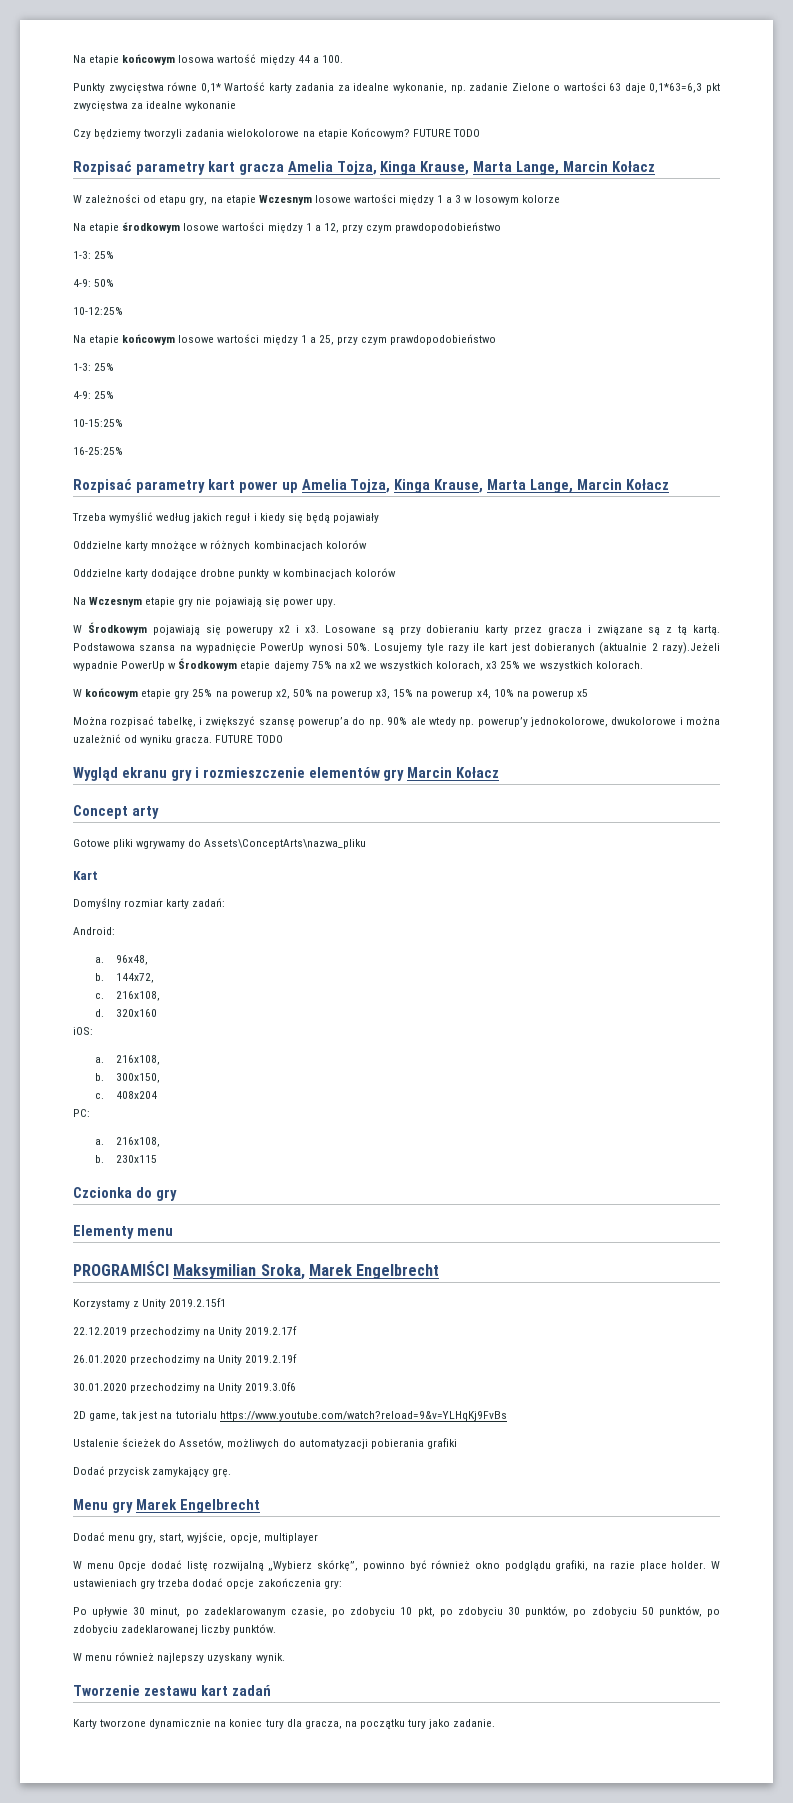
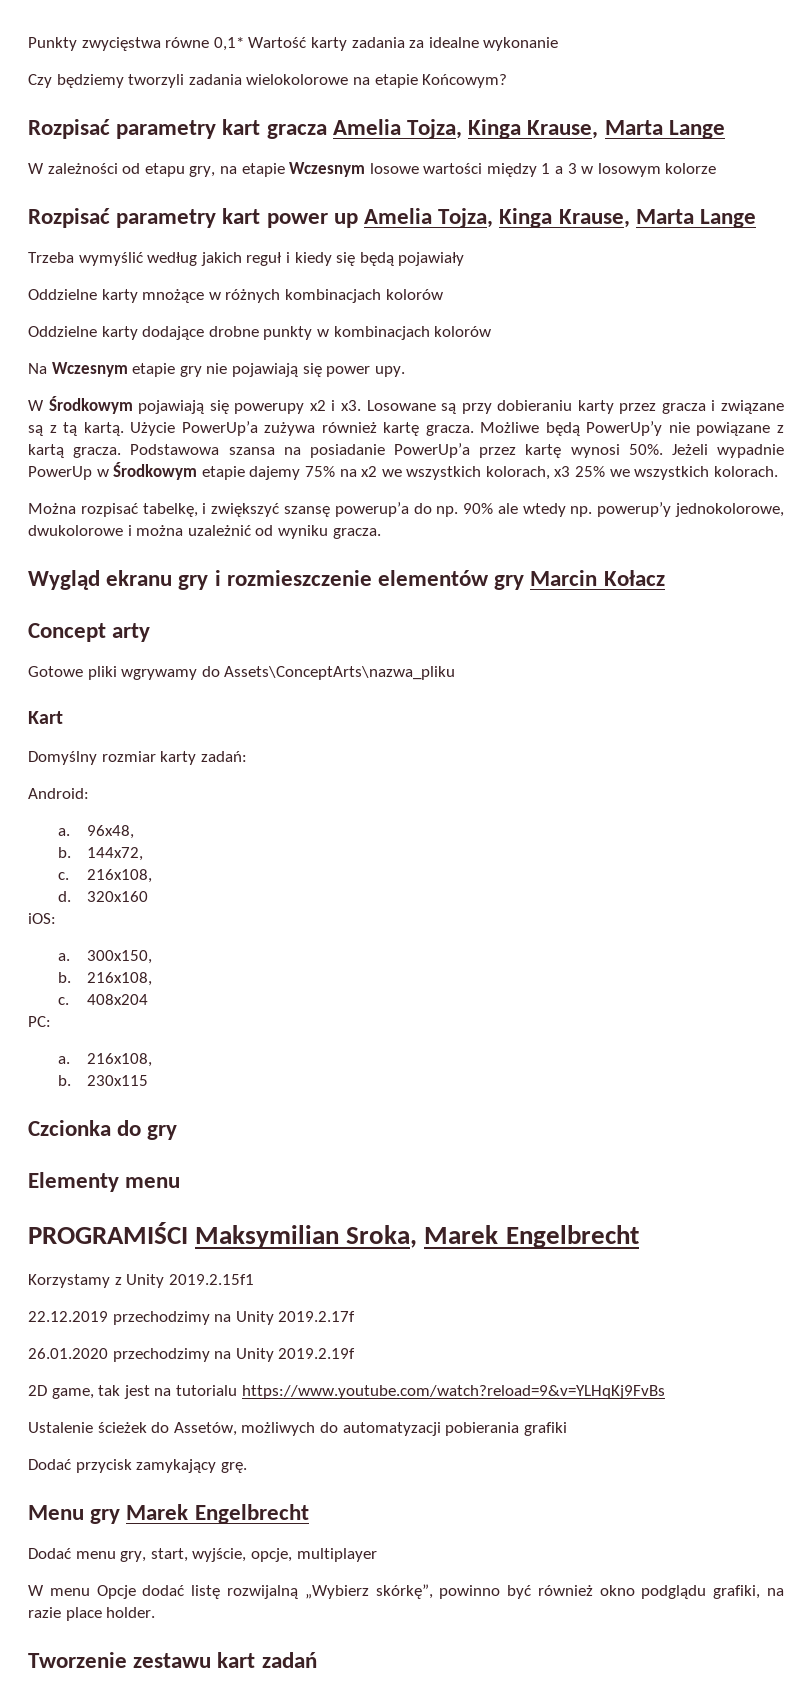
- Na etapie końcowym losowa wartość między 44 a 100.
- Punkty zwycięstwa równe 0,1* Wartość karty zadania za idealne wykonanie, np. zadanie Zielone o wartości 63 daje 0,1*63=6,3 pkt zwycięstwa za idealne wykonanie
+ Punkty zwycięstwa równe 0,1* Wartość karty zadania za idealne wykonanie
- Czy będziemy tworzyli zadania wielokolorowe na etapie Końcowym? FUTURE TODO
+ Czy będziemy tworzyli zadania wielokolorowe na etapie Końcowym?
- Rozpisać parametry kart gracza Amelia Tojza, Kinga Krause, Marta Lange, Marcin Kołacz
+ Rozpisać parametry kart gracza Amelia Tojza, Kinga Krause, Marta Lange
- Na etapie środkowym losowe wartości między 1 a 12, przy czym prawdopodobieństwo
- 1-3: 25%
- 4-9: 50%
- 10-12:25%
- Na etapie końcowym losowe wartości między 1 a 25, przy czym prawdopodobieństwo
- 1-3: 25%
- 4-9: 25%
- 10-15:25%
- 16-25:25%
- Rozpisać parametry kart power up Amelia Tojza, Kinga Krause, Marta Lange, Marcin Kołacz
+ Rozpisać parametry kart power up Amelia Tojza, Kinga Krause, Marta Lange
- Podstawowa szansa na wypadnięcie PowerUp wynosi 50%. Losujemy tyle razy ile kart jest dobieranych (aktualnie 2 razy).Jeżeli wypadnie PowerUp w Środkowym etapie dajemy 75% na x2 we wszystkich kolorach, x3 25% we wszystkich kolorach.
+ Użycie PowerUp’a zużywa również kartę gracza. Możliwe będą PowerUp’y nie powiązane z kartą gracza. Podstawowa szansa na posiadanie PowerUp’a przez kartę wynosi 50%. Jeżeli wypadnie PowerUp w Środkowym etapie dajemy 75% na x2 we wszystkich kolorach, x3 25% we wszystkich kolorach.
- W końcowym etapie gry 25% na powerup x2, 50% na powerup x3, 15% na powerup x4, 10% na powerup x5
- Można rozpisać tabelkę, i zwiększyć szansę powerup’a do np. 90% ale wtedy np. powerup’y jednokolorowe, dwukolorowe i można uzależnić od wyniku gracza. FUTURE TODO
+ Można rozpisać tabelkę, i zwiększyć szansę powerup’a do np. 90% ale wtedy np. powerup’y jednokolorowe, dwukolorowe i można uzależnić od wyniku gracza.
  iOS:
- a. 216x108,
- b. 300x150,
+ a. 300x150,
+ b. 216x108,
- 30.01.2020 przechodzimy na Unity 2019.3.0f6
- W menu Opcje dodać listę rozwijalną „Wybierz skórkę”, powinno być również okno podglądu grafiki, na razie place holder. W ustawieniach gry trzeba dodać opcje zakończenia gry:
- Po upływie 30 minut, po zadeklarowanym czasie, po zdobyciu 10 pkt, po zdobyciu 30 punktów, po zdobyciu 50 punktów, po zdobyciu zadeklarowanej liczby punktów.
- W menu również najlepszy uzyskany wynik.
+ W menu Opcje dodać listę rozwijalną „Wybierz skórkę”, powinno być również okno podglądu grafiki, na razie place holder.
  Tworzenie zestawu kart zadań
- Karty tworzone dynamicznie na koniec tury dla gracza, na początku tury jako zadanie.

